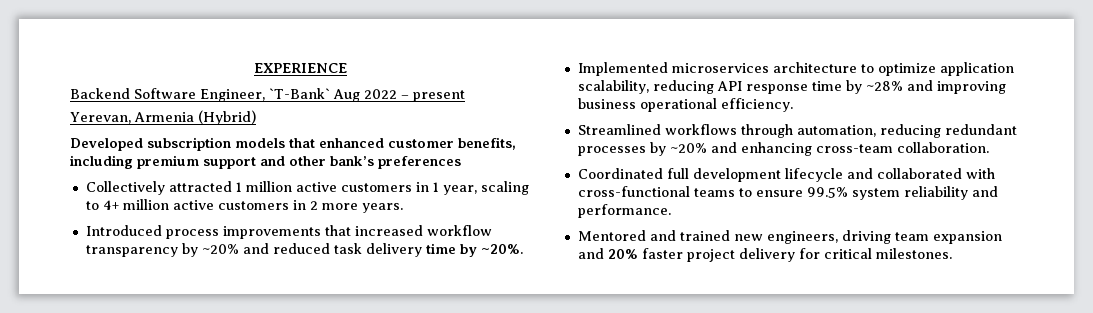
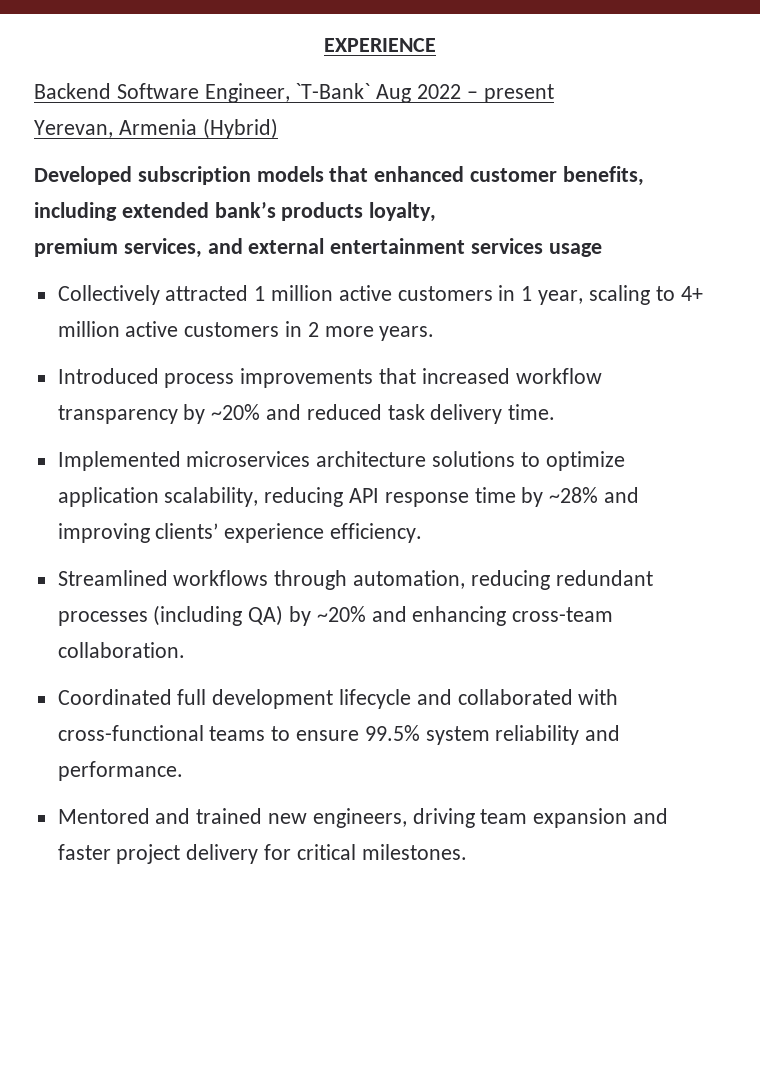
- Developed subscription models that enhanced customer benefits, including premium support and other bank’s preferences
+ Developed subscription models that enhanced customer benefits, including extended bank’s products loyalty,
+ premium services, and external entertainment services usage
- Introduced process improvements that increased workflow transparency by ~20% and reduced task delivery time by ~20%.
+ Introduced process improvements that increased workflow transparency by ~20% and reduced task delivery time.
- Implemented microservices architecture to optimize application scalability, reducing API response time by ~28% and improving business operational efficiency.
+ Implemented microservices architecture solutions to optimize application scalability, reducing API response time by ~28% and improving clients’ experience efficiency.
- Streamlined workflows through automation, reducing redundant processes by ~20% and enhancing cross-team collaboration.
+ Streamlined workflows through automation, reducing redundant processes (including QA) by ~20% and enhancing cross-team collaboration.
- Mentored and trained new engineers, driving team expansion and 20% faster project delivery for critical milestones.
+ Mentored and trained new engineers, driving team expansion and faster project delivery for critical milestones.

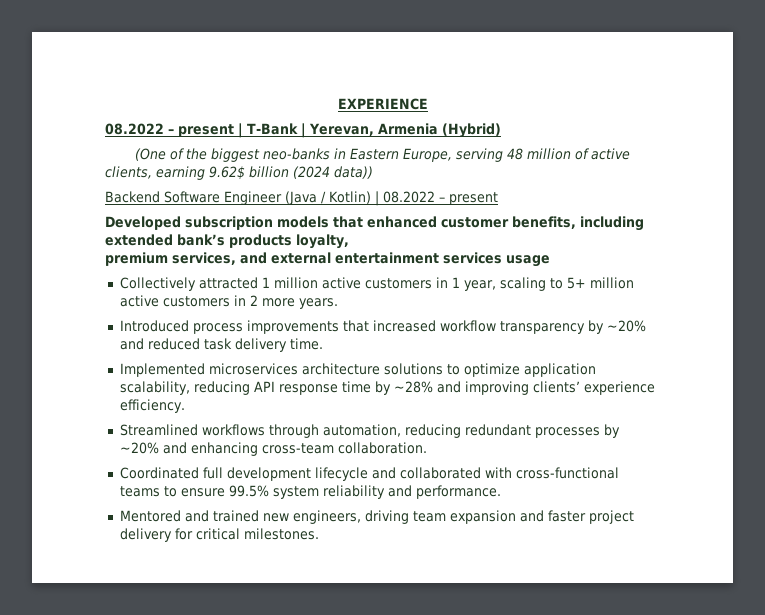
- Backend Software Engineer, `T-Bank` Aug 2022 – present
- Yerevan, Armenia (Hybrid)
+ 08.2022 – present | T-Bank | Yerevan, Armenia (Hybrid)
+ (One of the biggest neo-banks in Eastern Europe, serving 48 million of active clients, earning 9.62$ billion (2024 data))
+ Backend Software Engineer (Java / Kotlin) | 08.2022 – present
- Collectively attracted 1 million active customers in 1 year, scaling to 4+ million active customers in 2 more years.
+ Collectively attracted 1 million active customers in 1 year, scaling to 5+ million active customers in 2 more years.
- Streamlined workflows through automation, reducing redundant processes (including QA) by ~20% and enhancing cross-team collaboration.
+ Streamlined workflows through automation, reducing redundant processes by ~20% and enhancing cross-team collaboration.

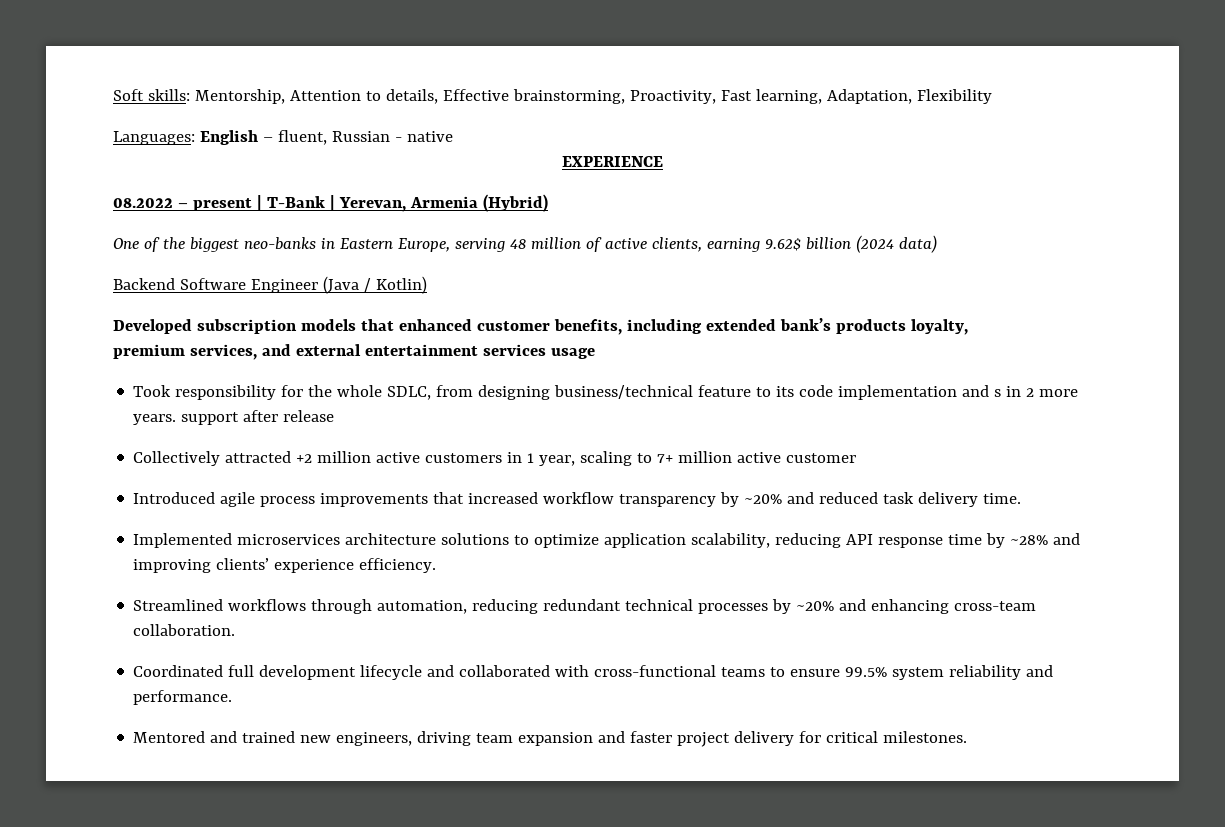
+ Soft skills: Mentorship, Attention to details, Effective brainstorming, Proactivity, Fast learning, Adaptation, Flexibility
+ Languages: English – fluent, Russian - native
- (One of the biggest neo-banks in Eastern Europe, serving 48 million of active clients, earning 9.62$ billion (2024 data))
+ One of the biggest neo-banks in Eastern Europe, serving 48 million of active clients, earning 9.62$ billion (2024 data)
- Backend Software Engineer (Java / Kotlin) | 08.2022 – present
+ Backend Software Engineer (Java / Kotlin)
+ Took responsibility for the whole SDLC, from designing business/technical feature to its code implementation and s in 2 more years. support after release
- Collectively attracted 1 million active customers in 1 year, scaling to 5+ million active customers in 2 more years.
+ Collectively attracted +2 million active customers in 1 year, scaling to 7+ million active customer
- Introduced process improvements that increased workflow transparency by ~20% and reduced task delivery time.
+ Introduced agile process improvements that increased workflow transparency by ~20% and reduced task delivery time.
- Streamlined workflows through automation, reducing redundant processes by ~20% and enhancing cross-team collaboration.
+ Streamlined workflows through automation, reducing redundant technical processes by ~20% and enhancing cross-team collaboration.

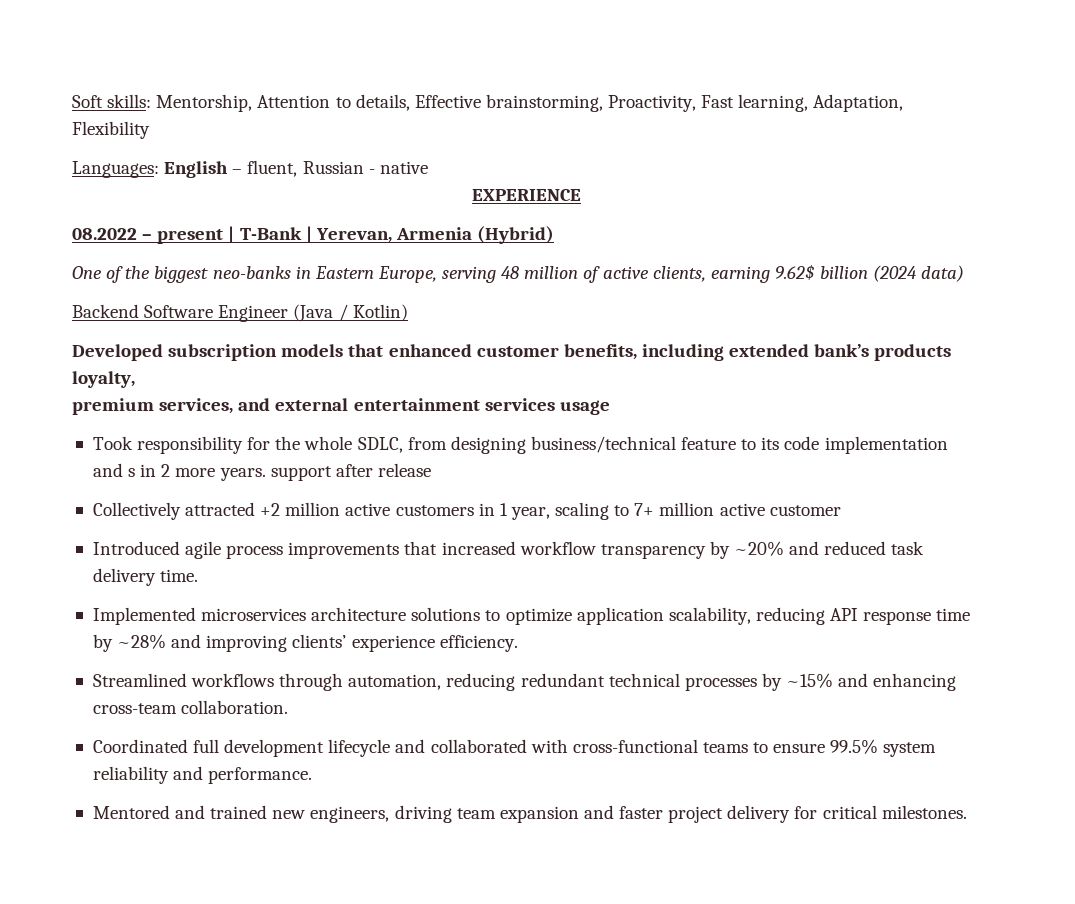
- Streamlined workflows through automation, reducing redundant technical processes by ~20% and enhancing cross-team collaboration.
+ Streamlined workflows through automation, reducing redundant technical processes by ~15% and enhancing cross-team collaboration.

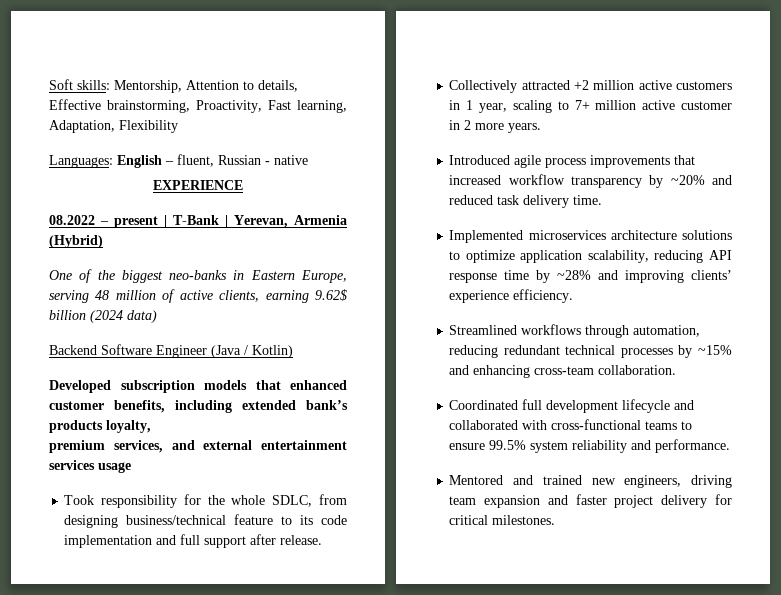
- Took responsibility for the whole SDLC, from designing business/technical feature to its code implementation and s in 2 more years. support after release
+ Took responsibility for the whole SDLC, from designing business/technical feature to its code implementation and full support after release.
- Collectively attracted +2 million active customers in 1 year, scaling to 7+ million active customer
+ Collectively attracted +2 million active customers in 1 year, scaling to 7+ million active customer in 2 more years.

